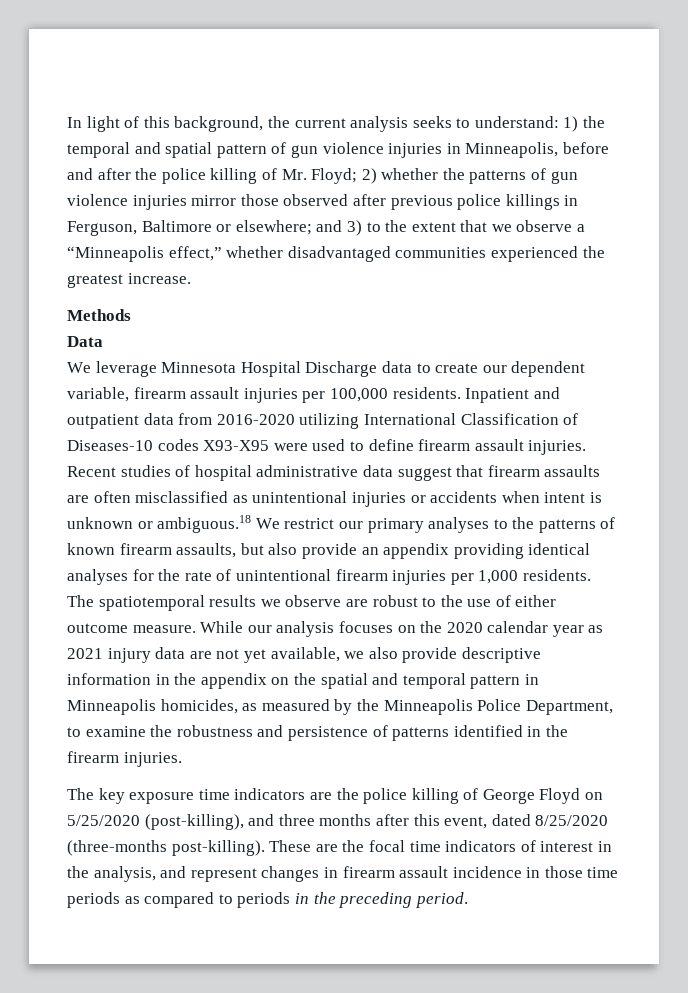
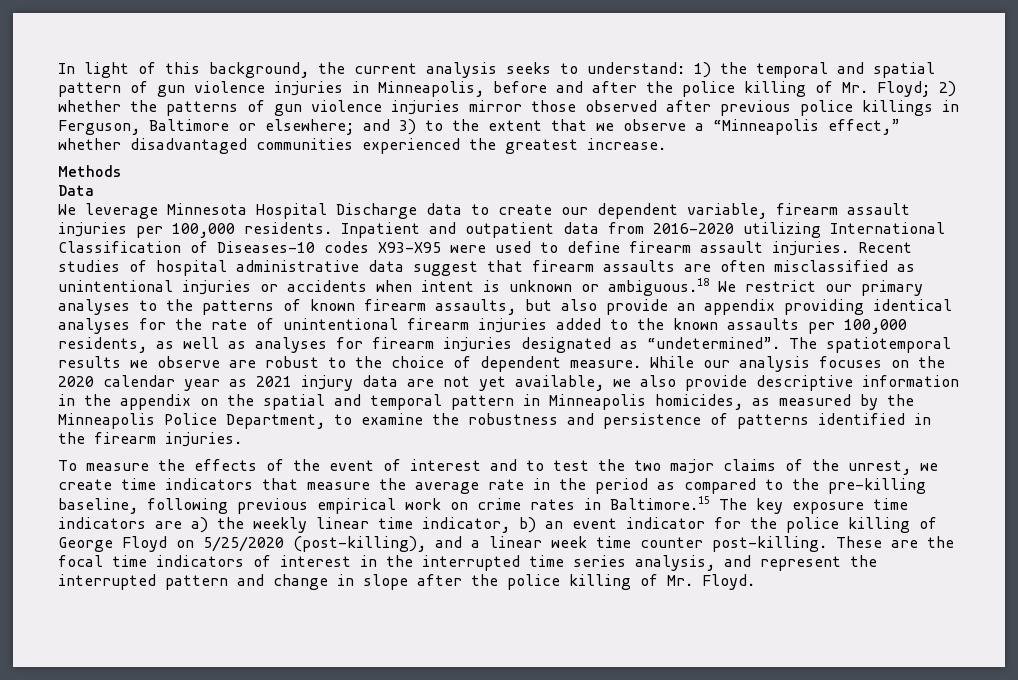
- Recent studies of hospital administrative data suggest that firearm assaults are often misclassified as unintentional injuries or accidents when intent is unknown or ambiguous.18 We restrict our primary analyses to the patterns of known firearm assaults, but also provide an appendix providing identical analyses for the rate of unintentional firearm injuries per 1,000 residents.
+ Recent studies of hospital administrative data suggest that firearm assaults are often misclassified as unintentional injuries or accidents when intent is unknown or ambiguous.18 We restrict our primary analyses to the patterns of known firearm assaults, but also provide an appendix providing identical analyses for the rate of unintentional firearm injuries added to the known assaults per 100,000 residents, as well as analyses for firearm injuries designated as “undetermined”.
- The spatiotemporal results we observe are robust to the use of either outcome measure.
+ The spatiotemporal results we observe are robust to the choice of dependent measure.
- The key exposure time indicators are the police killing of George Floyd on 5/25/2020 (post-killing), and three months after this event, dated 8/25/2020 (three-months post-killing).
+ To measure the effects of the event of interest and to test the two major claims of the unrest, we create time indicators that measure the average rate in the period as compared to the pre-killing baseline, following previous empirical work on crime rates in Baltimore.15 The key exposure time indicators are a) the weekly linear time indicator, b) an event indicator for the police killing of George Floyd on 5/25/2020 (post-killing), and a linear week time counter post-killing.
- These are the focal time indicators of interest in the analysis, and represent changes in firearm assault incidence in those time periods as compared to periods in the preceding period.
+ These are the focal time indicators of interest in the interrupted time series analysis, and represent the interrupted pattern and change in slope after the police killing of Mr. Floyd.

